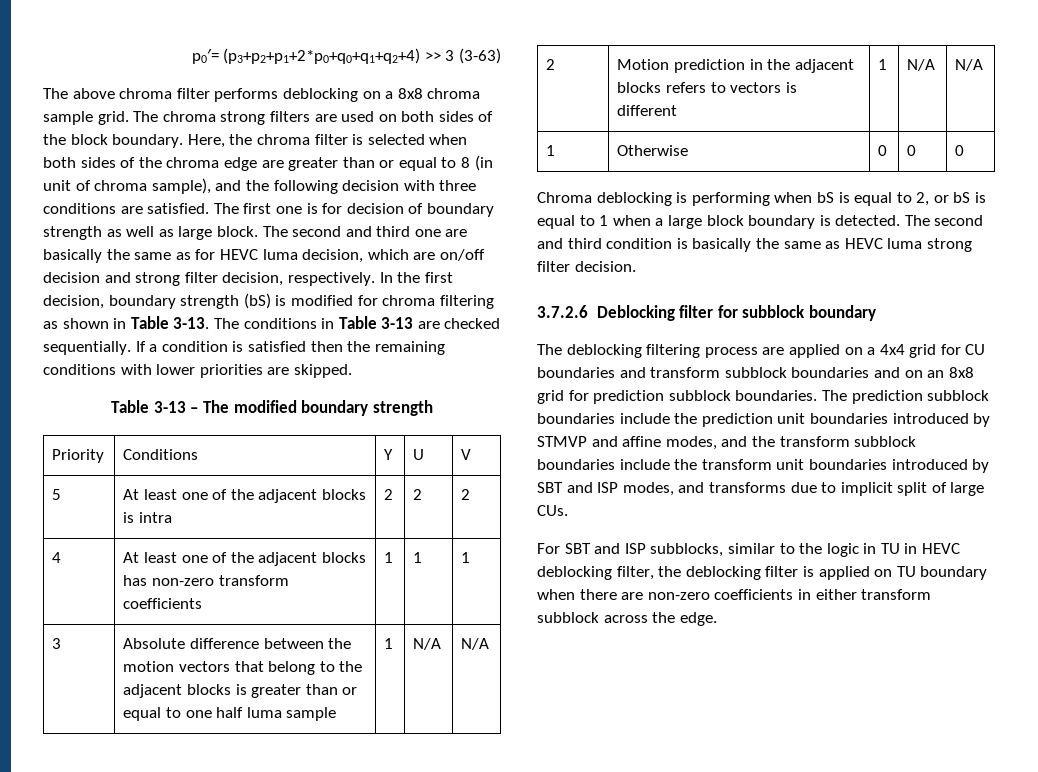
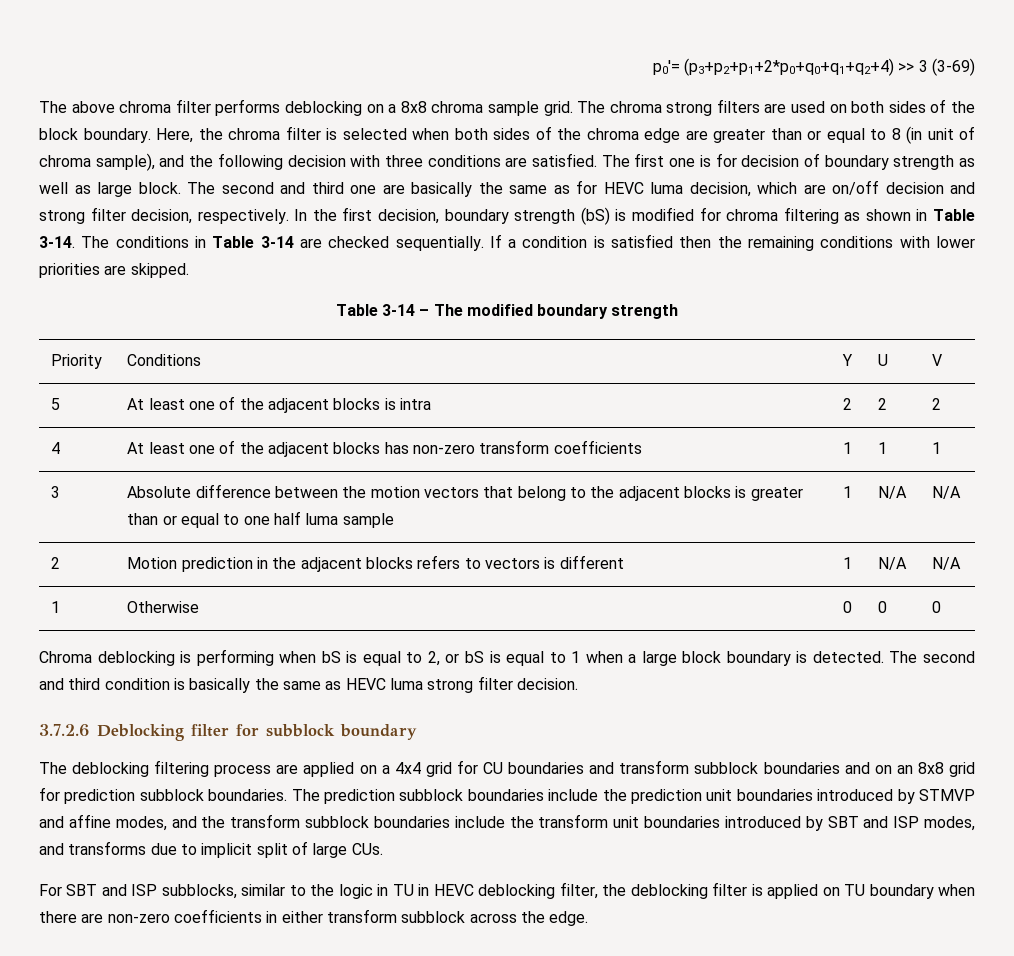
- p0′= (p3+p2+p1+2*p0+q0+q1+q2+4) >> 3 (3-63)
+ p0′= (p3+p2+p1+2*p0+q0+q1+q2+4) >> 3 (3-69)
- In the first decision, boundary strength (bS) is modified for chroma filtering as shown in Table 3-13.
+ In the first decision, boundary strength (bS) is modified for chroma filtering as shown in Table 3-14.
- The conditions in Table 3-13 are checked sequentially.
+ The conditions in Table 3-14 are checked sequentially.
- Table 3-13 – The modified boundary strength
+ Table 3-14 – The modified boundary strength

